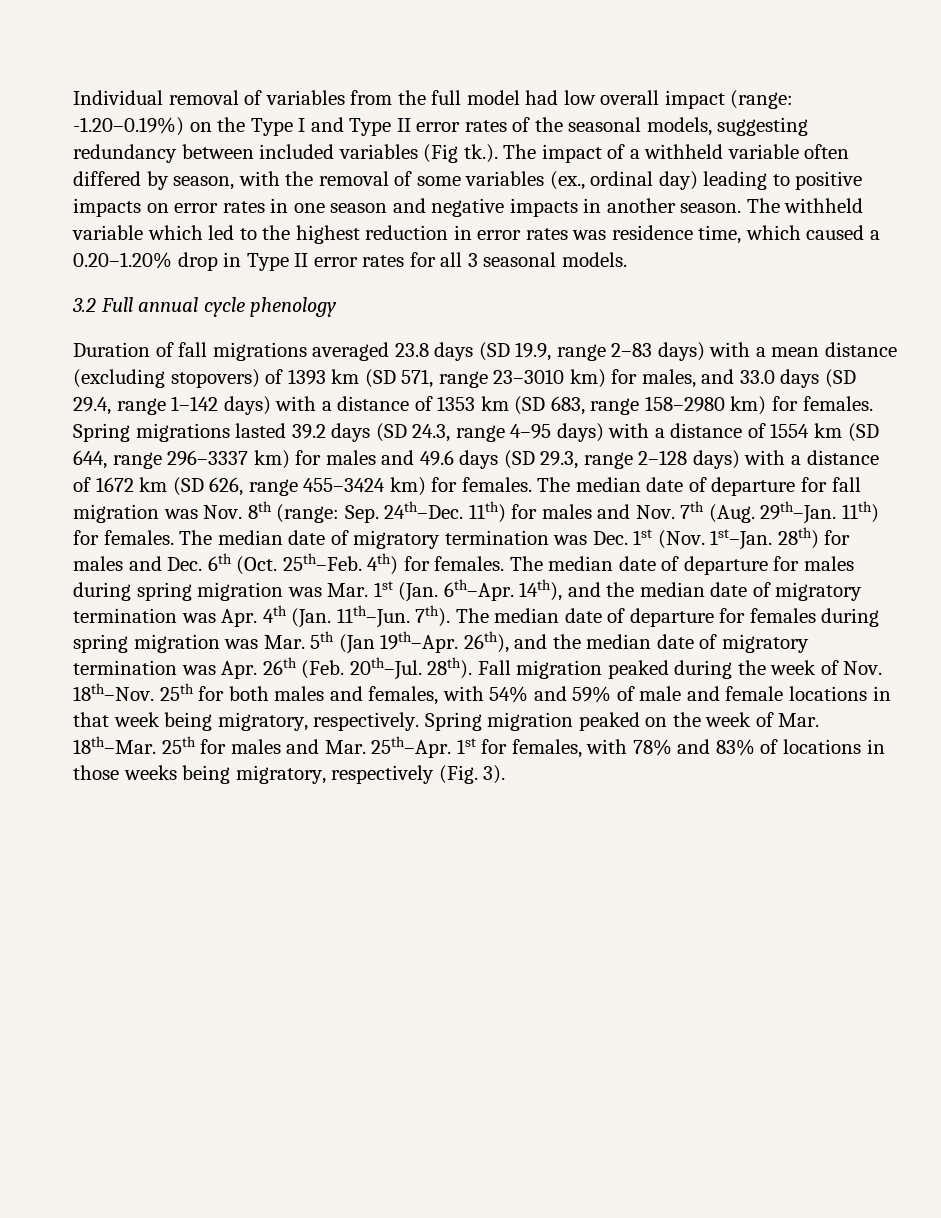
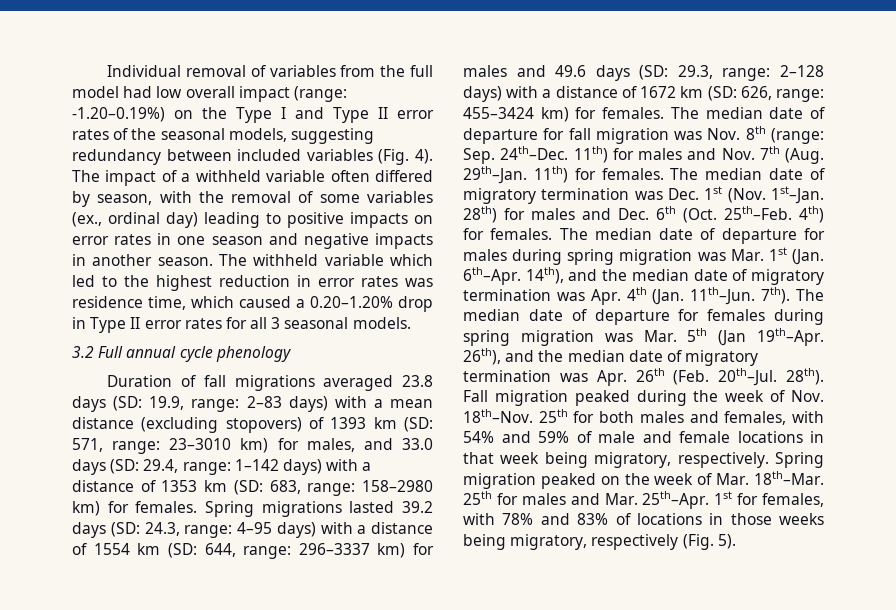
- -1.20–0.19%) on the Type I and Type II error rates of the seasonal models, suggesting redundancy between included variables (Fig tk.). The impact of a withheld variable often differed by season, with the removal of some variables (ex., ordinal day) leading to positive impacts on error rates in one season and negative impacts in another season.
+ -1.20–0.19%) on the Type I and Type II error rates of the seasonal models, suggesting redundancy between included variables (Fig. 4). The impact of a withheld variable often differed by season, with the removal of some variables (ex., ordinal day) leading to positive impacts on error rates in one season and negative impacts in another season.
- Duration of fall migrations averaged 23.8 days (SD 19.9, range 2–83 days) with a mean distance (excluding stopovers) of 1393 km (SD 571, range 23–3010 km) for males, and 33.0 days (SD 29.4, range 1–142 days) with a distance of 1353 km (SD 683, range 158–2980 km) for females.
+ Duration of fall migrations averaged 23.8 days (SD: 19.9, range: 2–83 days) with a mean distance (excluding stopovers) of 1393 km (SD: 571, range: 23–3010 km) for males, and 33.0 days (SD: 29.4, range: 1–142 days) with a distance of 1353 km (SD: 683, range: 158–2980 km) for females.
- Spring migrations lasted 39.2 days (SD 24.3, range 4–95 days) with a distance of 1554 km (SD 644, range 296–3337 km) for males and 49.6 days (SD 29.3, range 2–128 days) with a distance of 1672 km (SD 626, range 455–3424 km) for females.
+ Spring migrations lasted 39.2 days (SD: 24.3, range: 4–95 days) with a distance of 1554 km (SD: 644, range: 296–3337 km) for males and 49.6 days (SD: 29.3, range: 2–128 days) with a distance of 1672 km (SD: 626, range: 455–3424 km) for females.
- 1st for females, with 78% and 83% of locations in those weeks being migratory, respectively (Fig. 3).
+ 1st for females, with 78% and 83% of locations in those weeks being migratory, respectively (Fig. 5).

